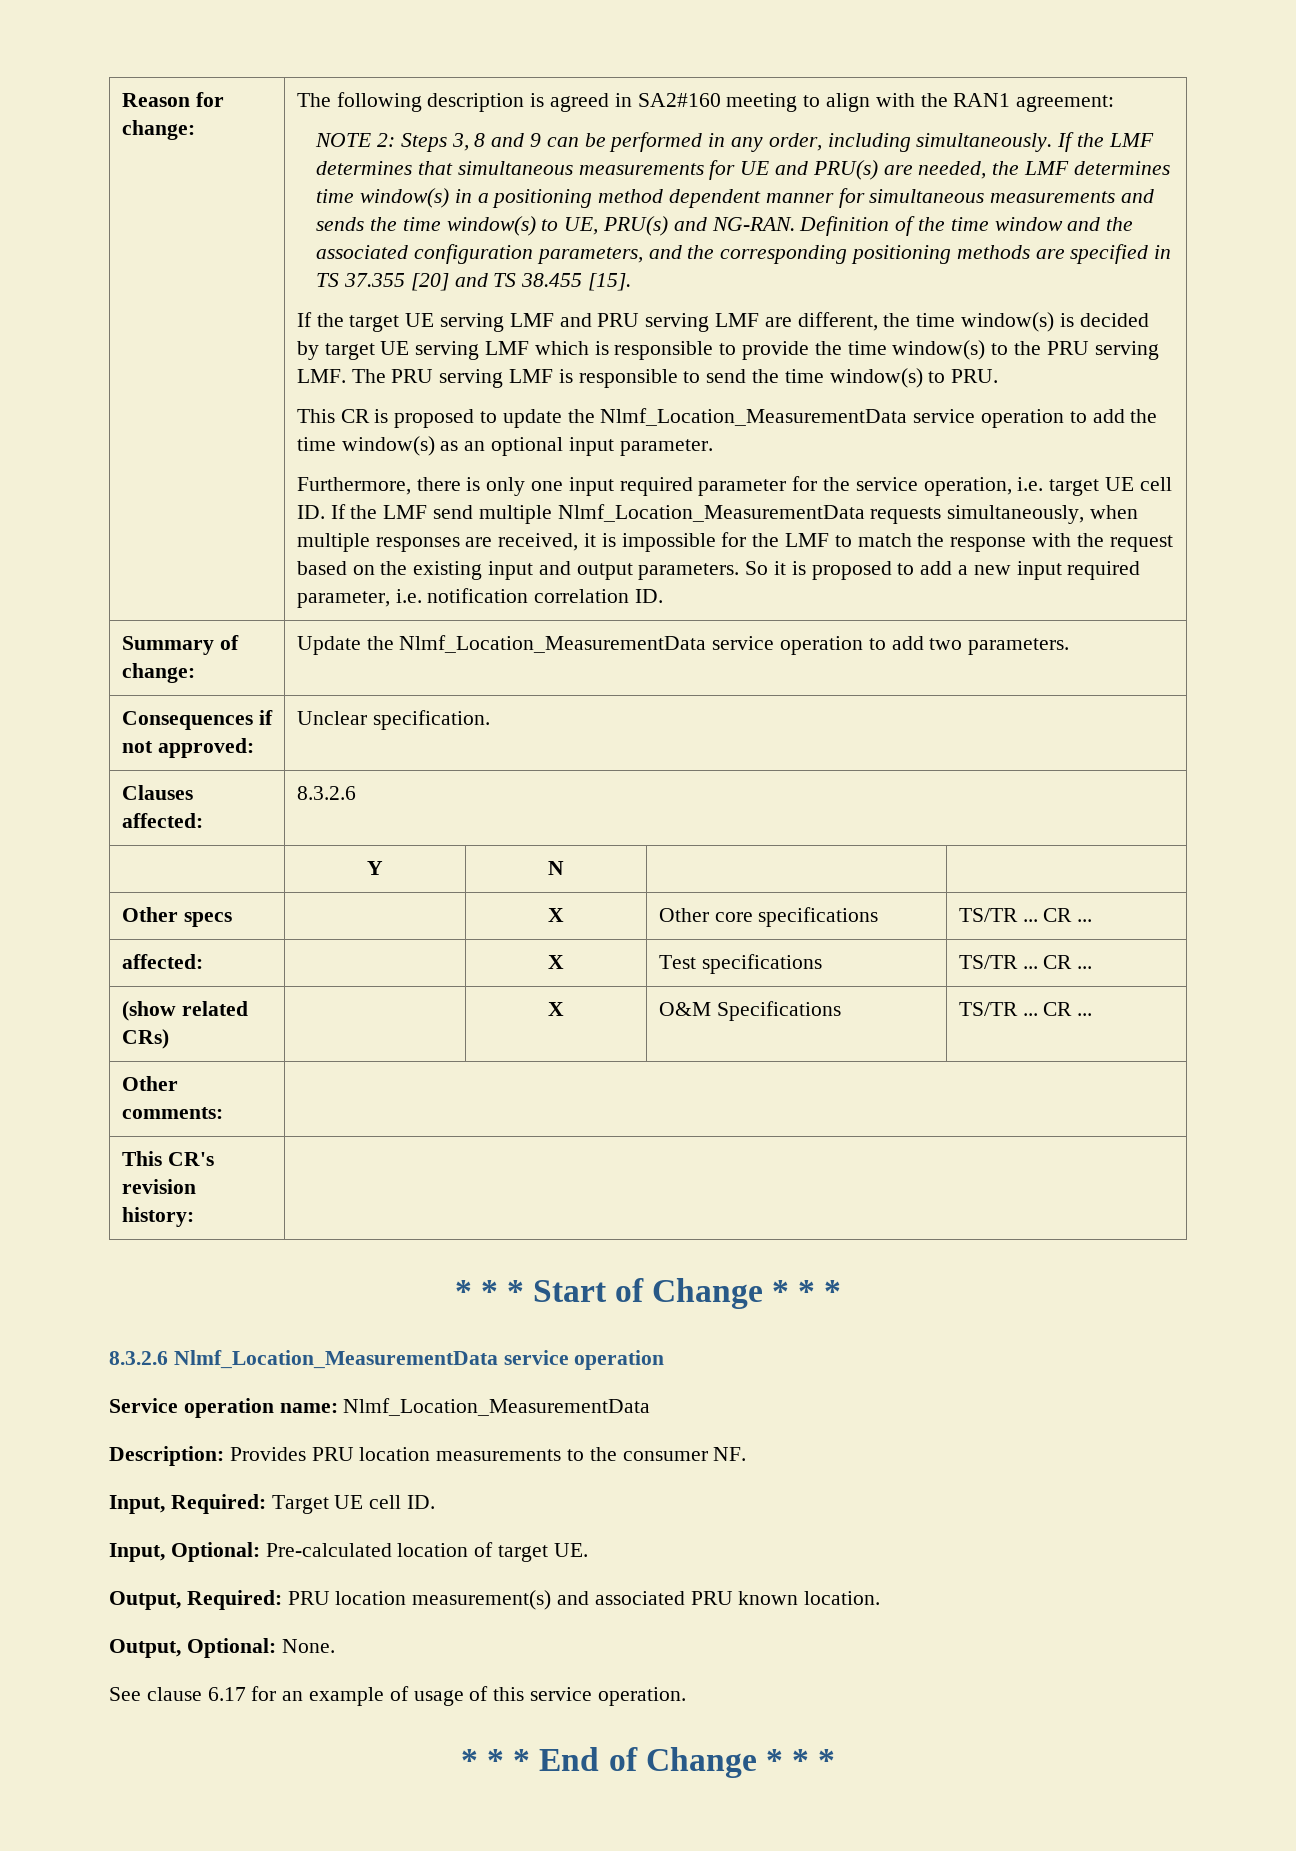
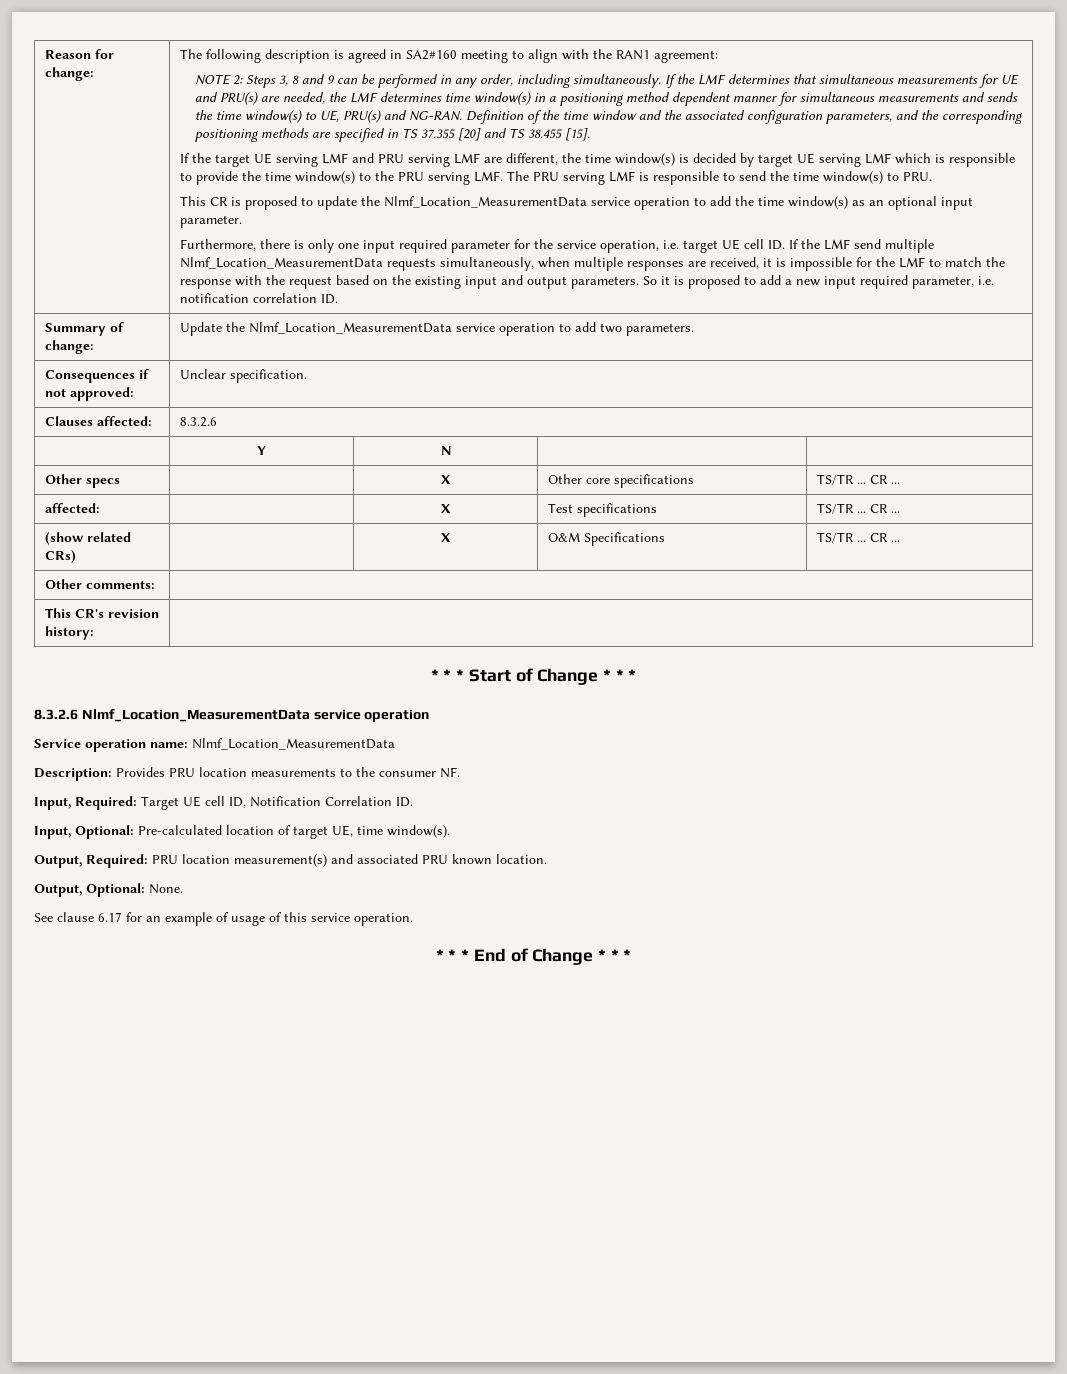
- Input, Required: Target UE cell ID.
+ Input, Required: Target UE cell ID, Notification Correlation ID.
- Input, Optional: Pre-calculated location of target UE.
+ Input, Optional: Pre-calculated location of target UE, time window(s).

